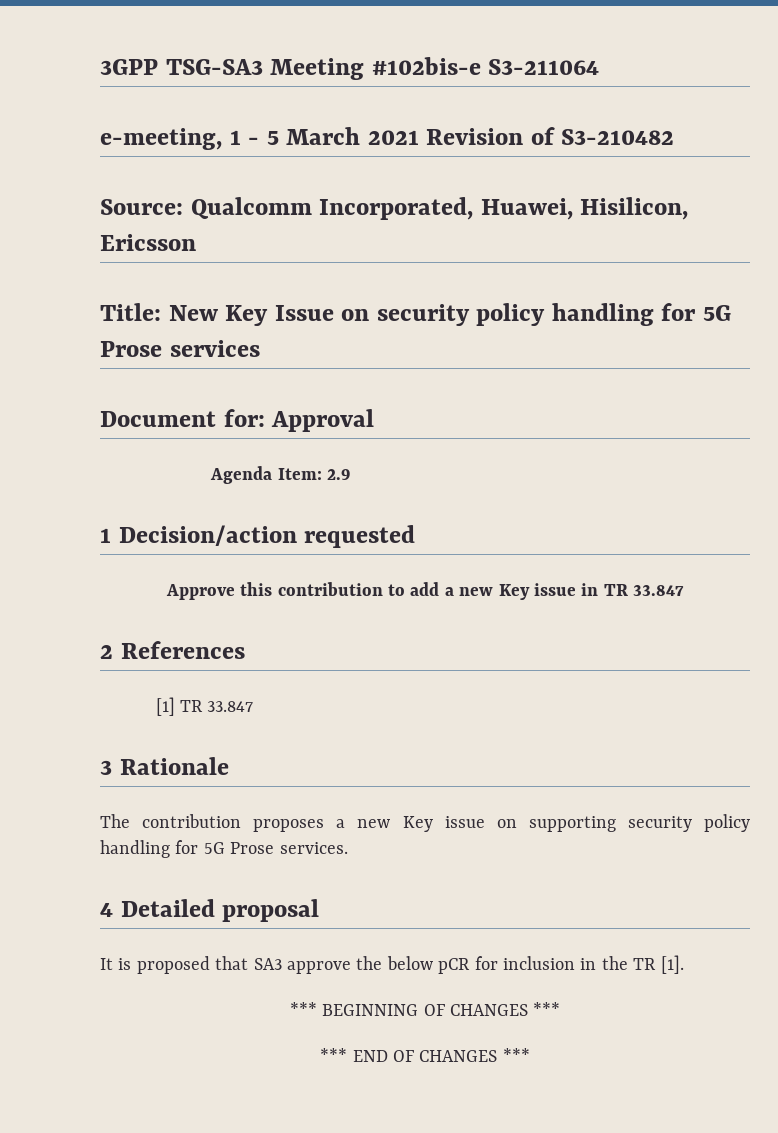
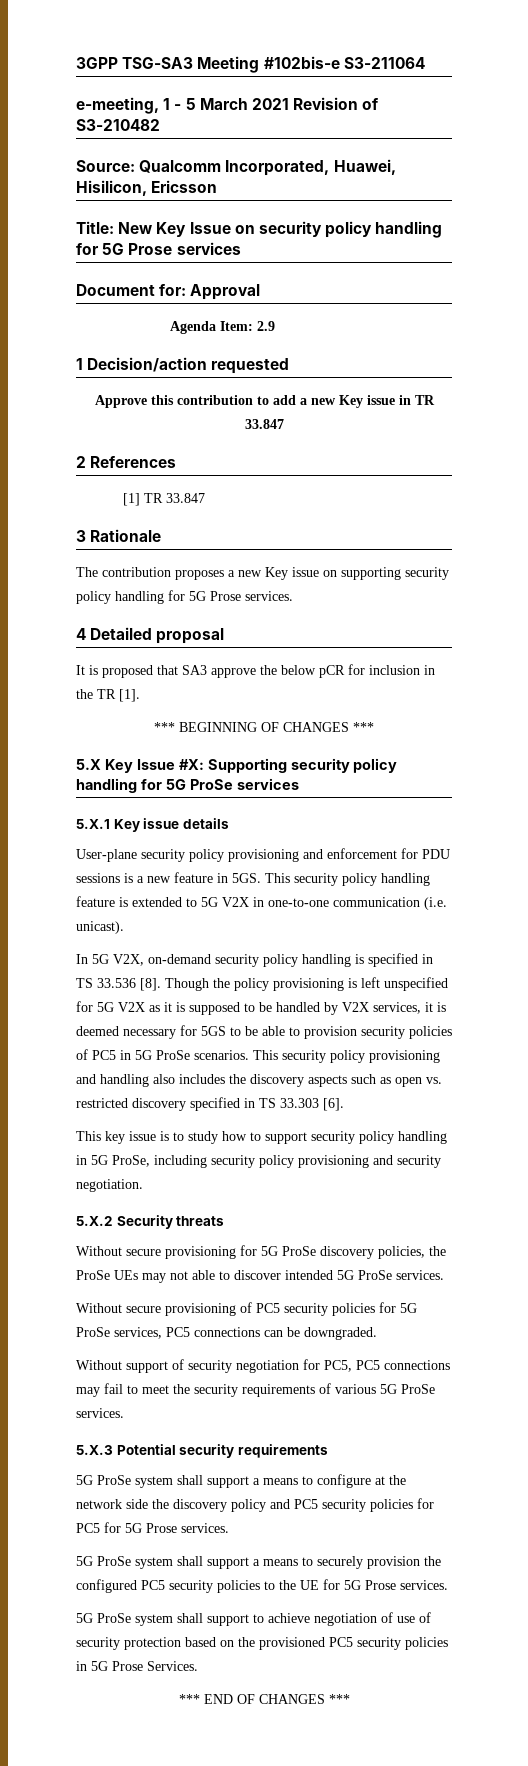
+ 5.X Key Issue #X: Supporting security policy handling for 5G ProSe services
+ 5.X.1 Key issue details
+ User-plane security policy provisioning and enforcement for PDU sessions is a new feature in 5GS. This security policy handling feature is extended to 5G V2X in one-to-one communication (i.e. unicast).
+ In 5G V2X, on-demand security policy handling is specified in TS 33.536 [8]. Though the policy provisioning is left unspecified for 5G V2X as it is supposed to be handled by V2X services, it is deemed necessary for 5GS to be able to provision security policies of PC5 in 5G ProSe scenarios. This security policy provisioning and handling also includes the discovery aspects such as open vs. restricted discovery specified in TS 33.303 [6].
+ This key issue is to study how to support security policy handling in 5G ProSe, including security policy provisioning and security negotiation.
+ 5.X.2 Security threats
+ Without secure provisioning for 5G ProSe discovery policies, the ProSe UEs may not able to discover intended 5G ProSe services.
+ Without secure provisioning of PC5 security policies for 5G ProSe services, PC5 connections can be downgraded.
+ Without support of security negotiation for PC5, PC5 connections may fail to meet the security requirements of various 5G ProSe services.
+ 5.X.3 Potential security requirements
+ 5G ProSe system shall support a means to configure at the network side the discovery policy and PC5 security policies for PC5 for 5G Prose services.
+ 5G ProSe system shall support a means to securely provision the configured PC5 security policies to the UE for 5G Prose services.
+ 5G ProSe system shall support to achieve negotiation of use of security protection based on the provisioned PC5 security policies in 5G Prose Services.

